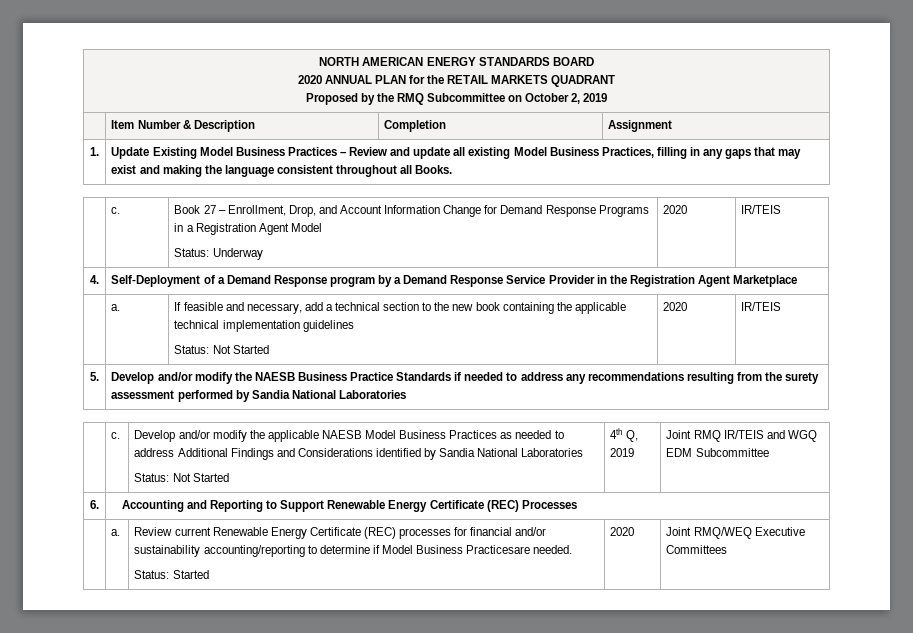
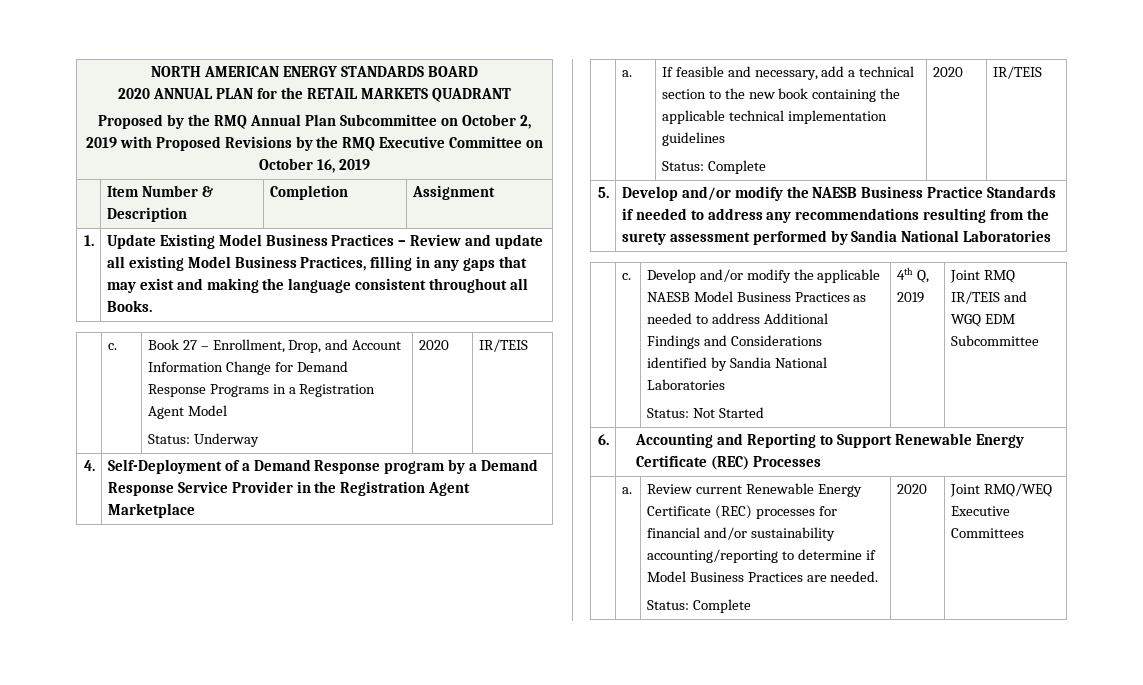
  NORTH AMERICAN ENERGY STANDARDS BOARD
  2020 ANNUAL PLAN for the RETAIL MARKETS QUADRANT
- Proposed by the RMQ Subcommittee on October 2, 2019
+ Proposed by the RMQ Annual Plan Subcommittee on October 2, 2019 with Proposed Revisions by the RMQ Executive Committee on October 16, 2019
  | a. | If feasible and necessary, add a technical section to the new book containing the applicable technical implementation guidelines
- Status: Not Started | 2020 | IR/TEIS
+ Status: Complete | 2020 | IR/TEIS
- | a. | Review current Renewable Energy Certificate (REC) processes for financial and/or sustainability accounting/reporting to determine if Model Business Practicesare needed.
- Status: Started | 2020 | Joint RMQ/WEQ Executive Committees
+ | a. | Review current Renewable Energy Certificate (REC) processes for financial and/or sustainability accounting/reporting to determine if Model Business Practices are needed.
+ Status: Complete | 2020 | Joint RMQ/WEQ Executive Committees

